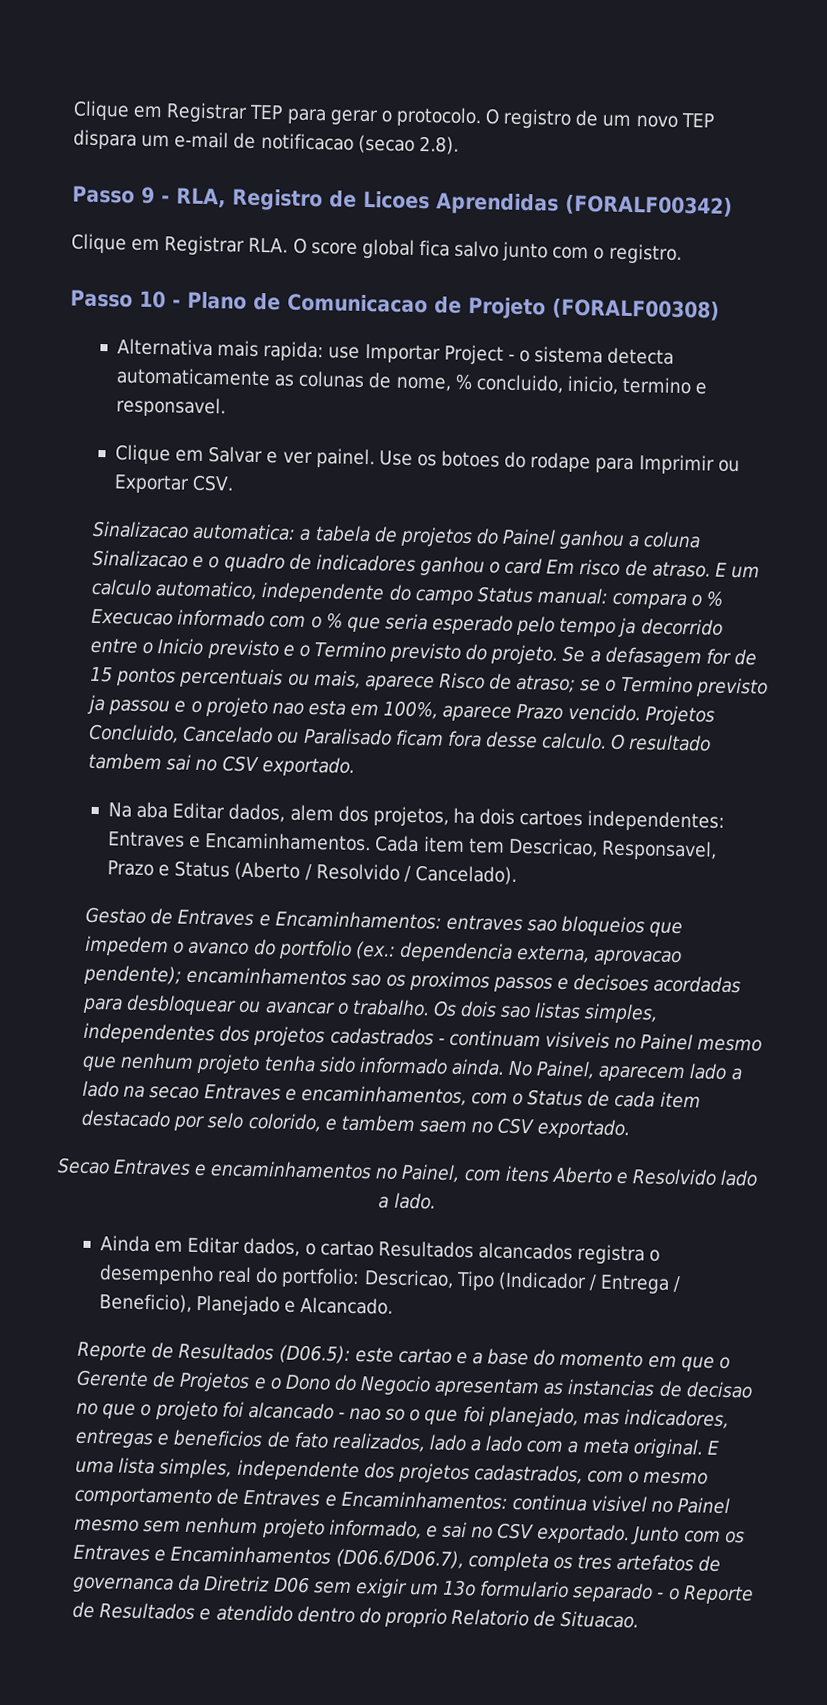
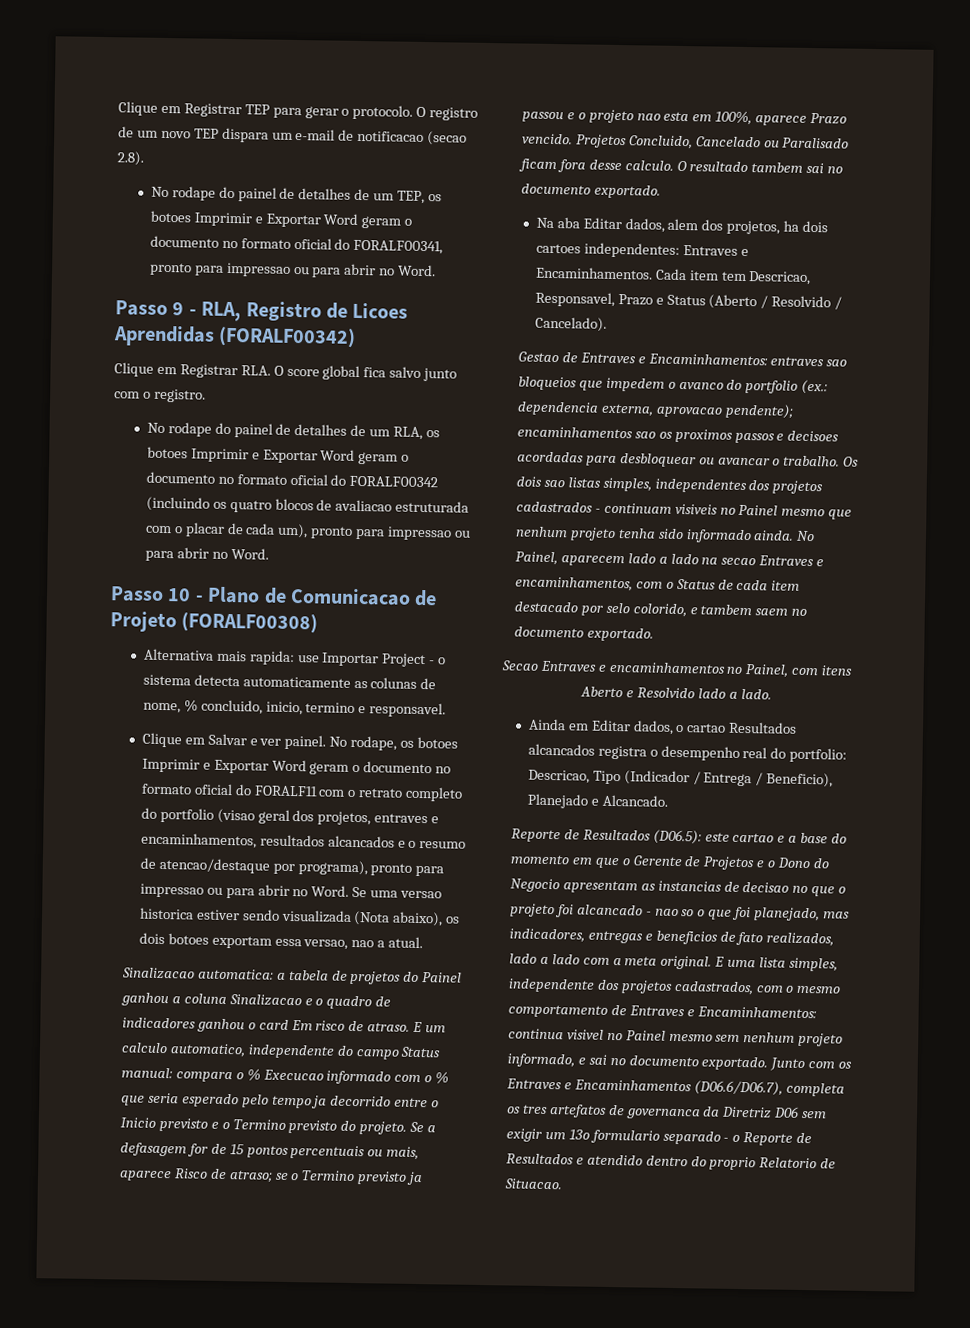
+ No rodape do painel de detalhes de um TEP, os botoes Imprimir e Exportar Word geram o documento no formato oficial do FORALF00341, pronto para impressao ou para abrir no Word.
+ No rodape do painel de detalhes de um RLA, os botoes Imprimir e Exportar Word geram o documento no formato oficial do FORALF00342 (incluindo os quatro blocos de avaliacao estruturada com o placar de cada um), pronto para impressao ou para abrir no Word.
- Use os botoes do rodape para Imprimir ou Exportar CSV.
+ No rodape, os botoes Imprimir e Exportar Word geram o documento no formato oficial do FORALF11 com o retrato completo do portfolio (visao geral dos projetos, entraves e encaminhamentos, resultados alcancados e o resumo de atencao/destaque por programa), pronto para impressao ou para abrir no Word. Se uma versao historica estiver sendo visualizada (Nota abaixo), os dois botoes exportam essa versao, nao a atual.
- O resultado tambem sai no CSV exportado.
+ O resultado tambem sai no documento exportado.
- No Painel, aparecem lado a lado na secao Entraves e encaminhamentos, com o Status de cada item destacado por selo colorido, e tambem saem no CSV exportado.
+ No Painel, aparecem lado a lado na secao Entraves e encaminhamentos, com o Status de cada item destacado por selo colorido, e tambem saem no documento exportado.
- E uma lista simples, independente dos projetos cadastrados, com o mesmo comportamento de Entraves e Encaminhamentos: continua visivel no Painel mesmo sem nenhum projeto informado, e sai no CSV exportado.
+ E uma lista simples, independente dos projetos cadastrados, com o mesmo comportamento de Entraves e Encaminhamentos: continua visivel no Painel mesmo sem nenhum projeto informado, e sai no documento exportado.

